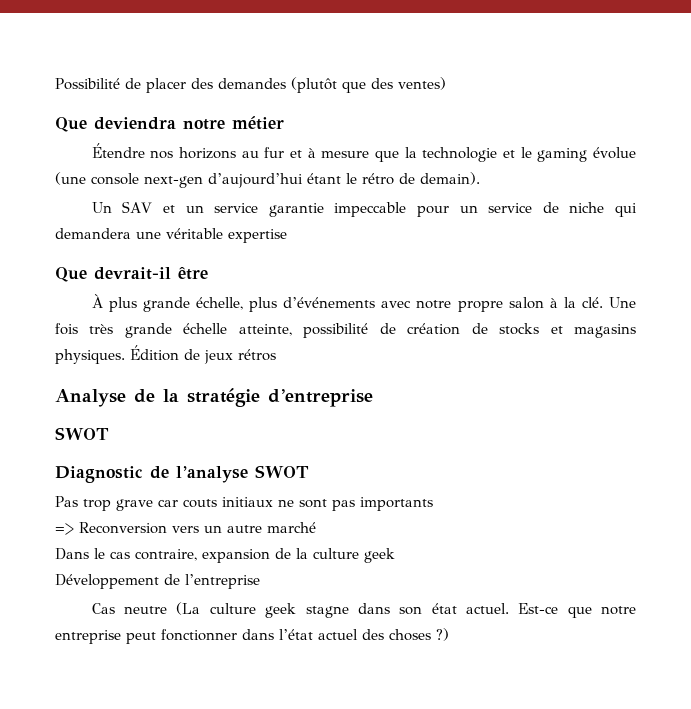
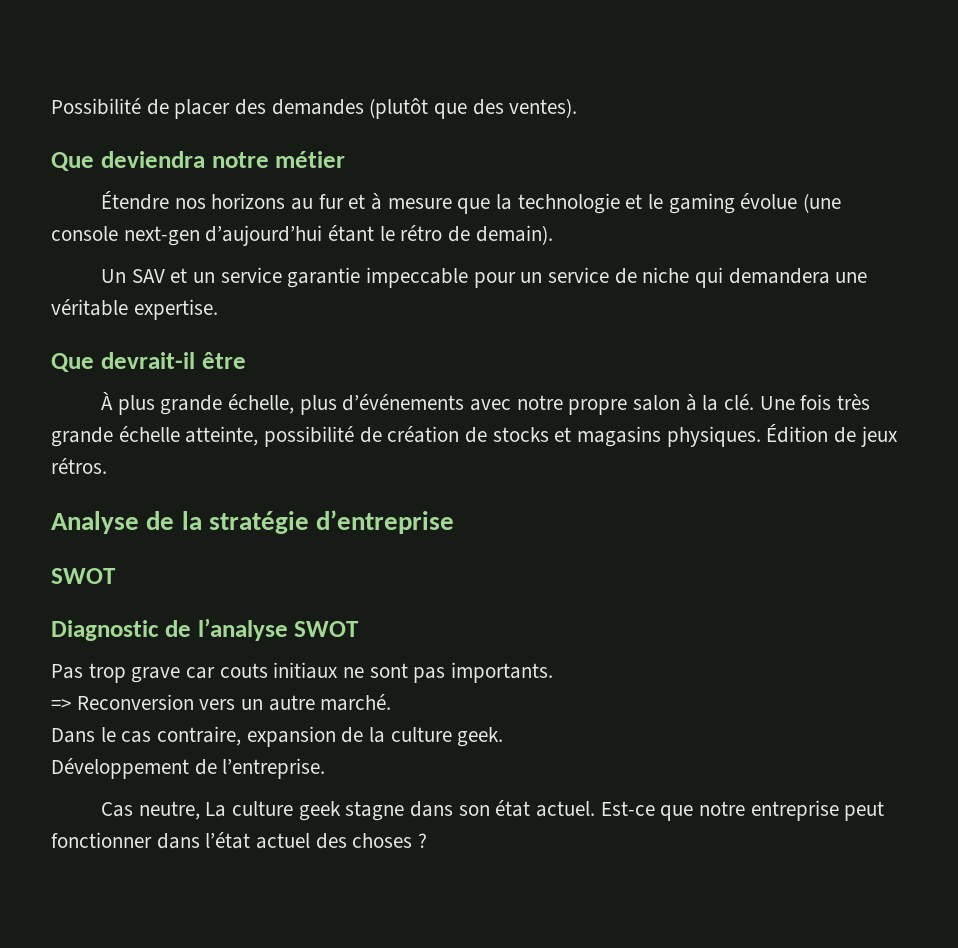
- Possibilité de placer des demandes (plutôt que des ventes)
+ Possibilité de placer des demandes (plutôt que des ventes).
- Un SAV et un service garantie impeccable pour un service de niche qui demandera une véritable expertise
+ Un SAV et un service garantie impeccable pour un service de niche qui demandera une véritable expertise.
- Édition de jeux rétros
+ Édition de jeux rétros.
- Pas trop grave car couts initiaux ne sont pas importants
+ Pas trop grave car couts initiaux ne sont pas importants.
- => Reconversion vers un autre marché
+ => Reconversion vers un autre marché.
- Dans le cas contraire, expansion de la culture geek
+ Dans le cas contraire, expansion de la culture geek.
- Développement de l’entreprise
+ Développement de l’entreprise.
- Cas neutre (La culture geek stagne dans son état actuel.
+ Cas neutre, La culture geek stagne dans son état actuel.
- Est-ce que notre entreprise peut fonctionner dans l’état actuel des choses ?)
+ Est-ce que notre entreprise peut fonctionner dans l’état actuel des choses ?

